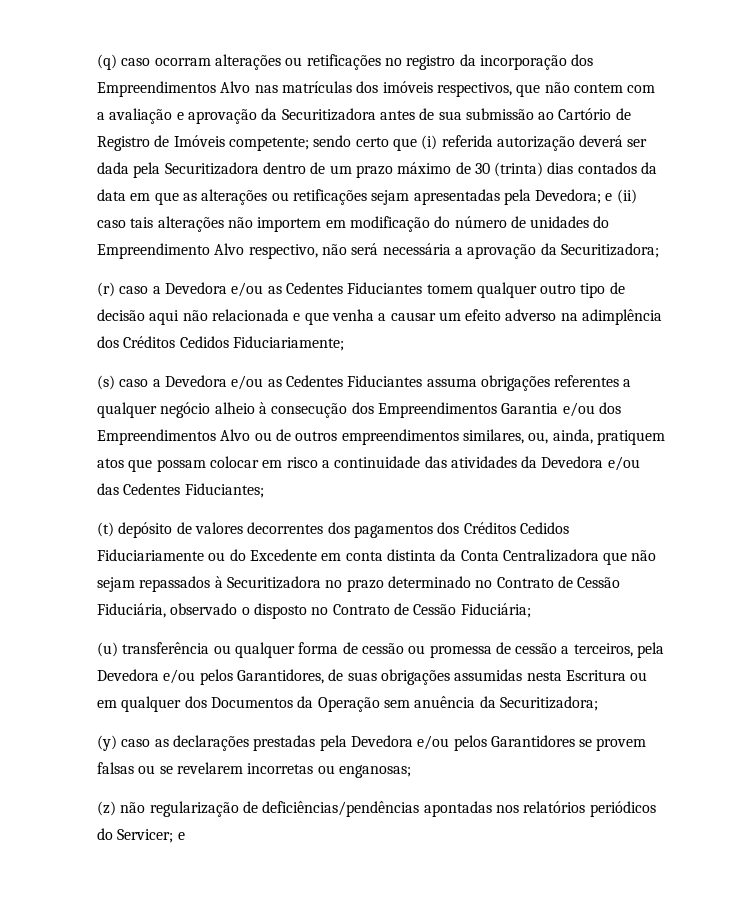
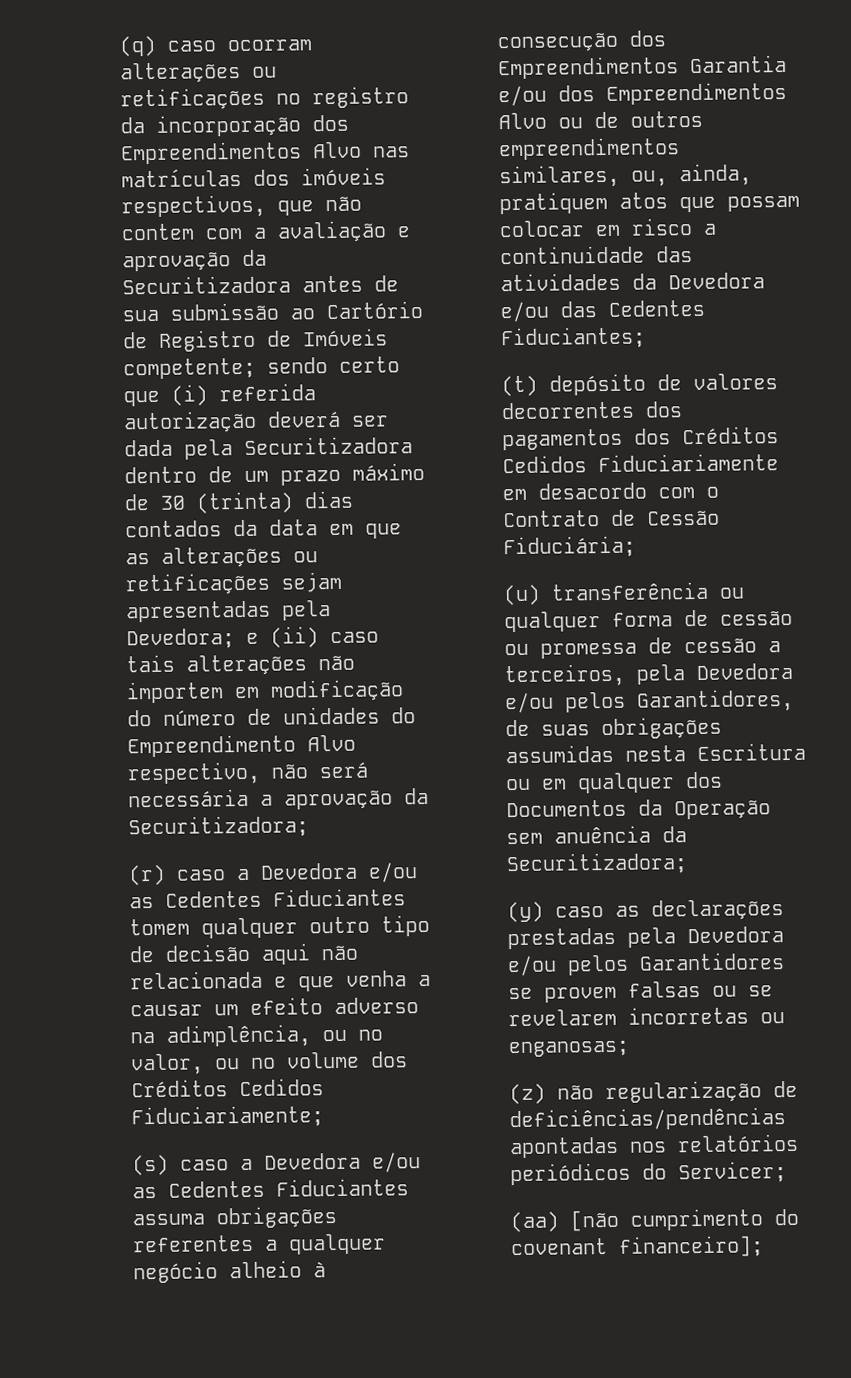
- (r) caso a Devedora e/ou as Cedentes Fiduciantes tomem qualquer outro tipo de decisão aqui não relacionada e que venha a causar um efeito adverso na adimplência dos Créditos Cedidos Fiduciariamente;
+ (r) caso a Devedora e/ou as Cedentes Fiduciantes tomem qualquer outro tipo de decisão aqui não relacionada e que venha a causar um efeito adverso na adimplência, ou no valor, ou no volume dos Créditos Cedidos Fiduciariamente;
- (t) depósito de valores decorrentes dos pagamentos dos Créditos Cedidos Fiduciariamente ou do Excedente em conta distinta da Conta Centralizadora que não sejam repassados à Securitizadora no prazo determinado no Contrato de Cessão Fiduciária, observado o disposto no Contrato de Cessão Fiduciária;
+ (t) depósito de valores decorrentes dos pagamentos dos Créditos Cedidos Fiduciariamente em desacordo com o Contrato de Cessão Fiduciária;
- (z) não regularização de deficiências/pendências apontadas nos relatórios periódicos do Servicer; e
+ (z) não regularização de deficiências/pendências apontadas nos relatórios periódicos do Servicer;
+ (aa) [não cumprimento do covenant financeiro];

